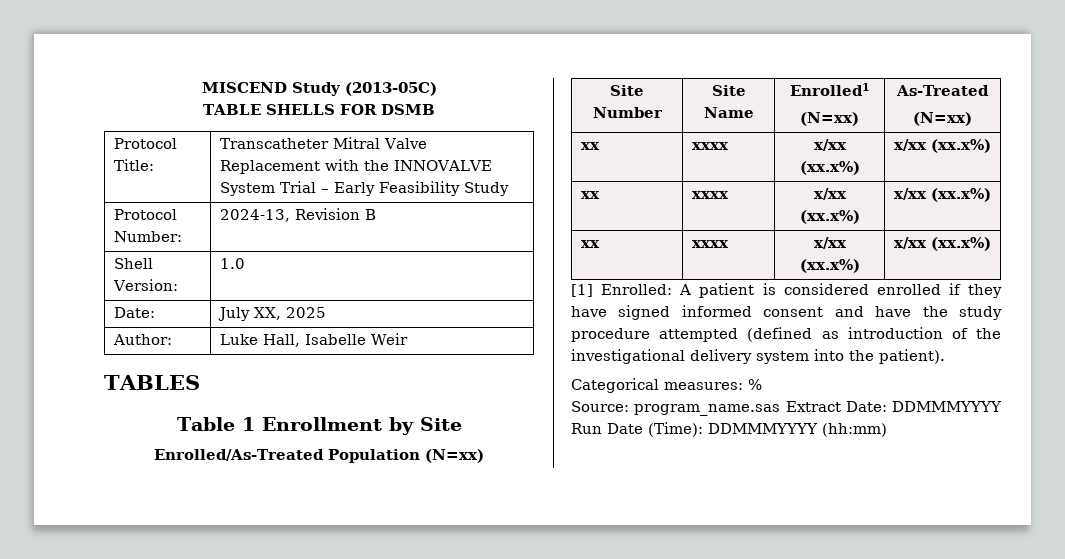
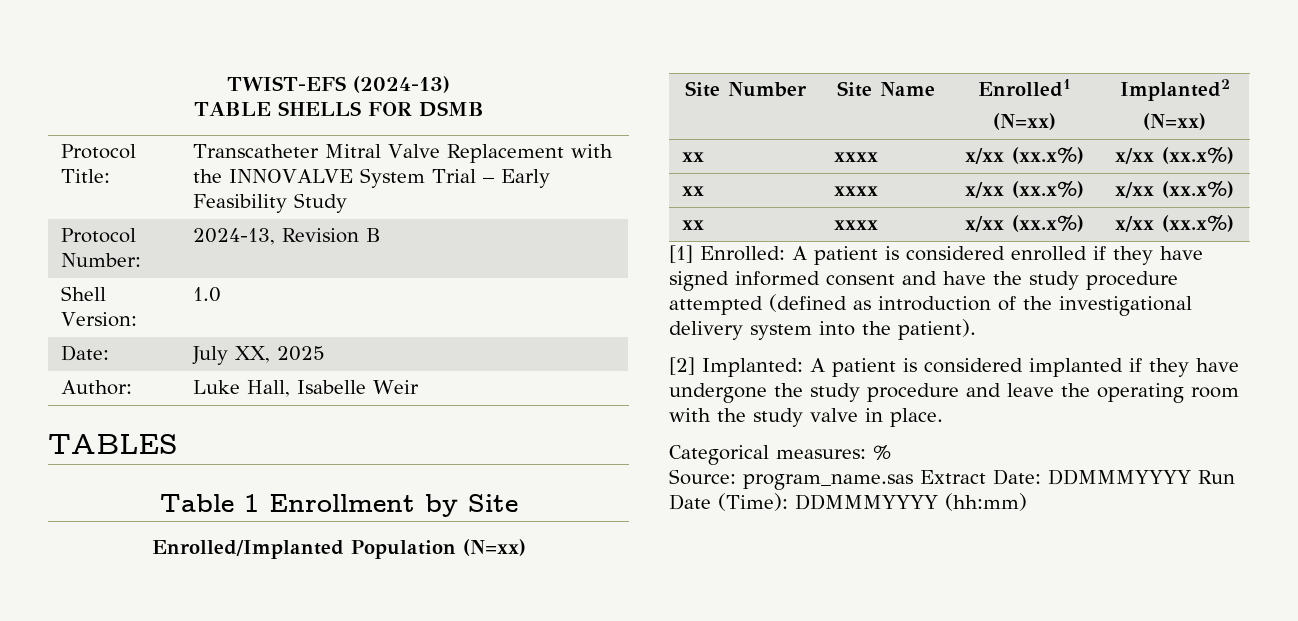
- MISCEND Study (2013-05C)
+ TWIST-EFS (2024-13)
- Enrolled/As-Treated Population (N=xx)
+ Enrolled/Implanted Population (N=xx)
  Site Number | Site Name | Enrolled1
- (N=xx) | As-Treated
+ (N=xx) | Implanted2
+ [2] Implanted: A patient is considered implanted if they have undergone the study procedure and leave the operating room with the study valve in place.

